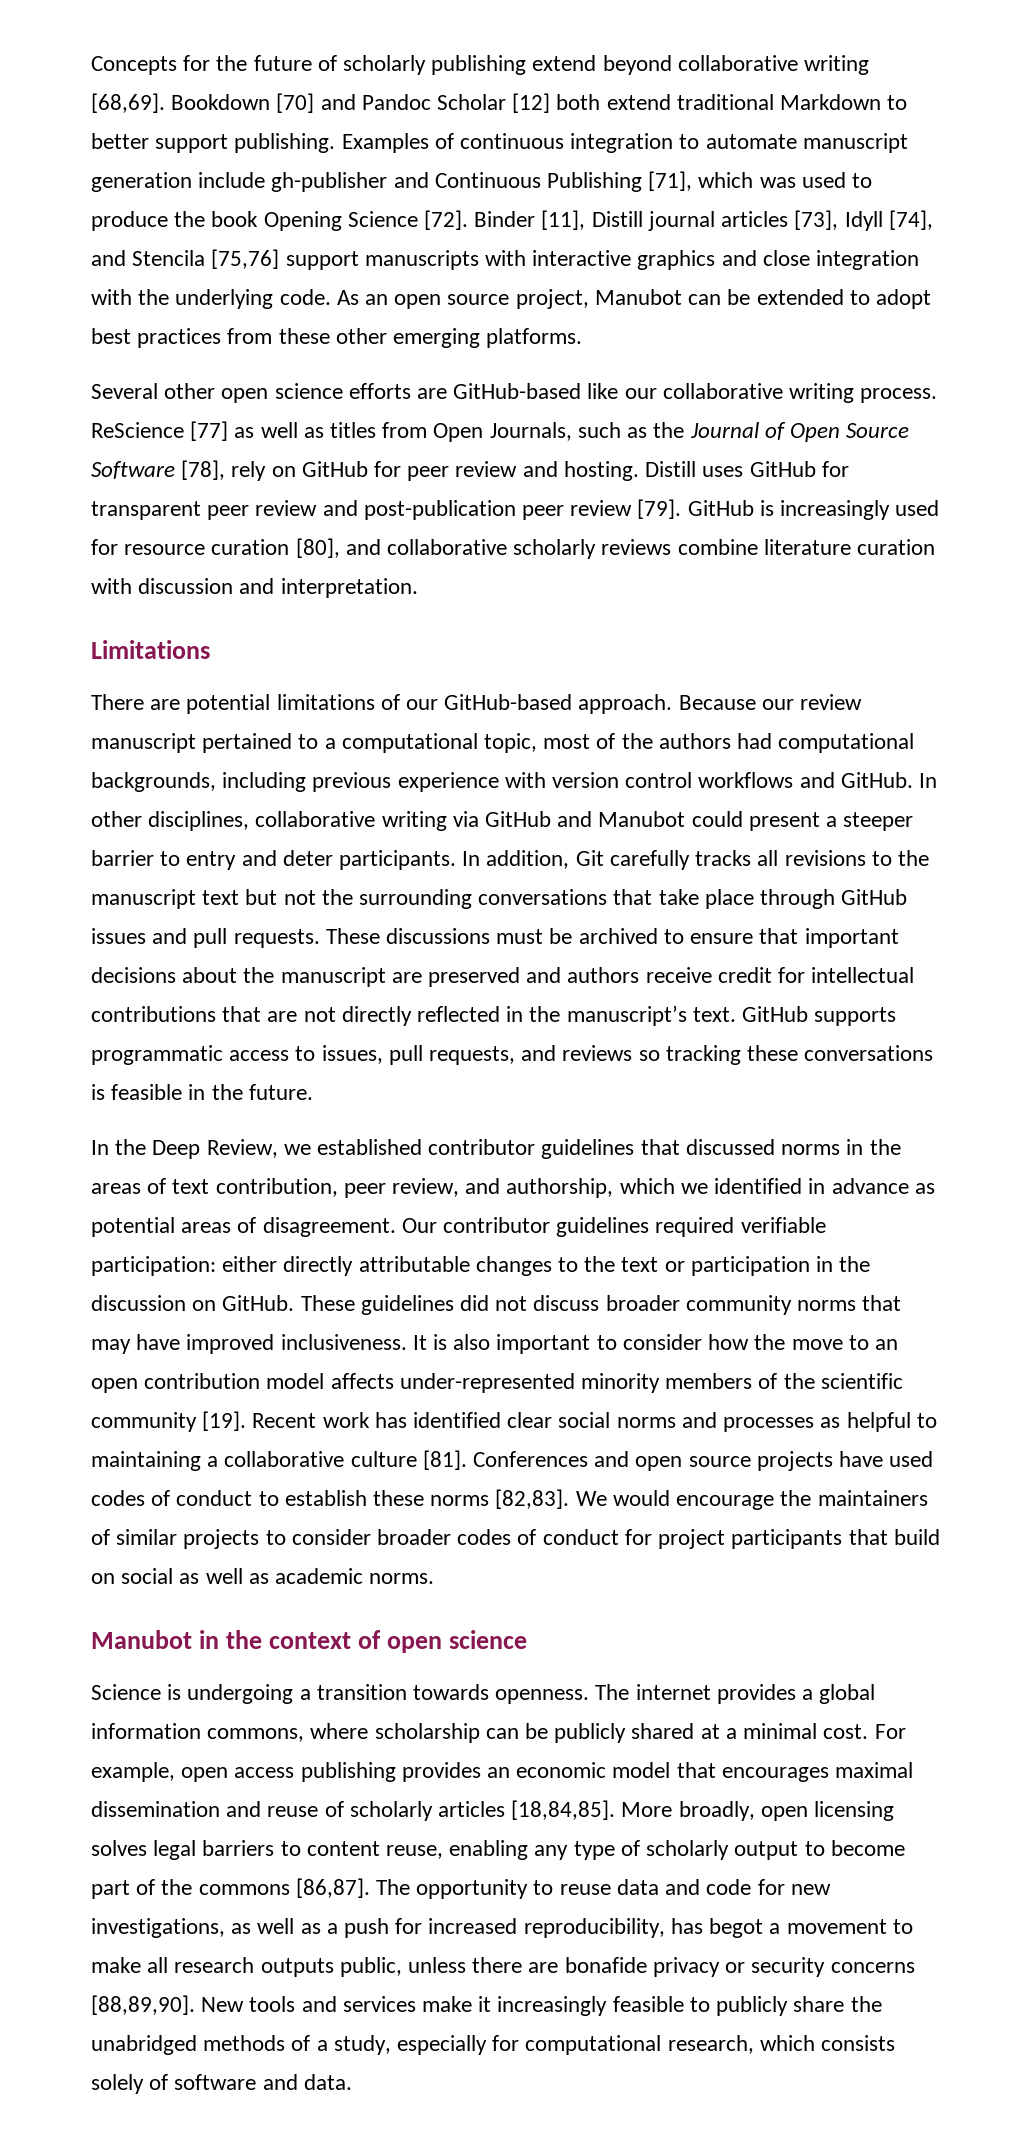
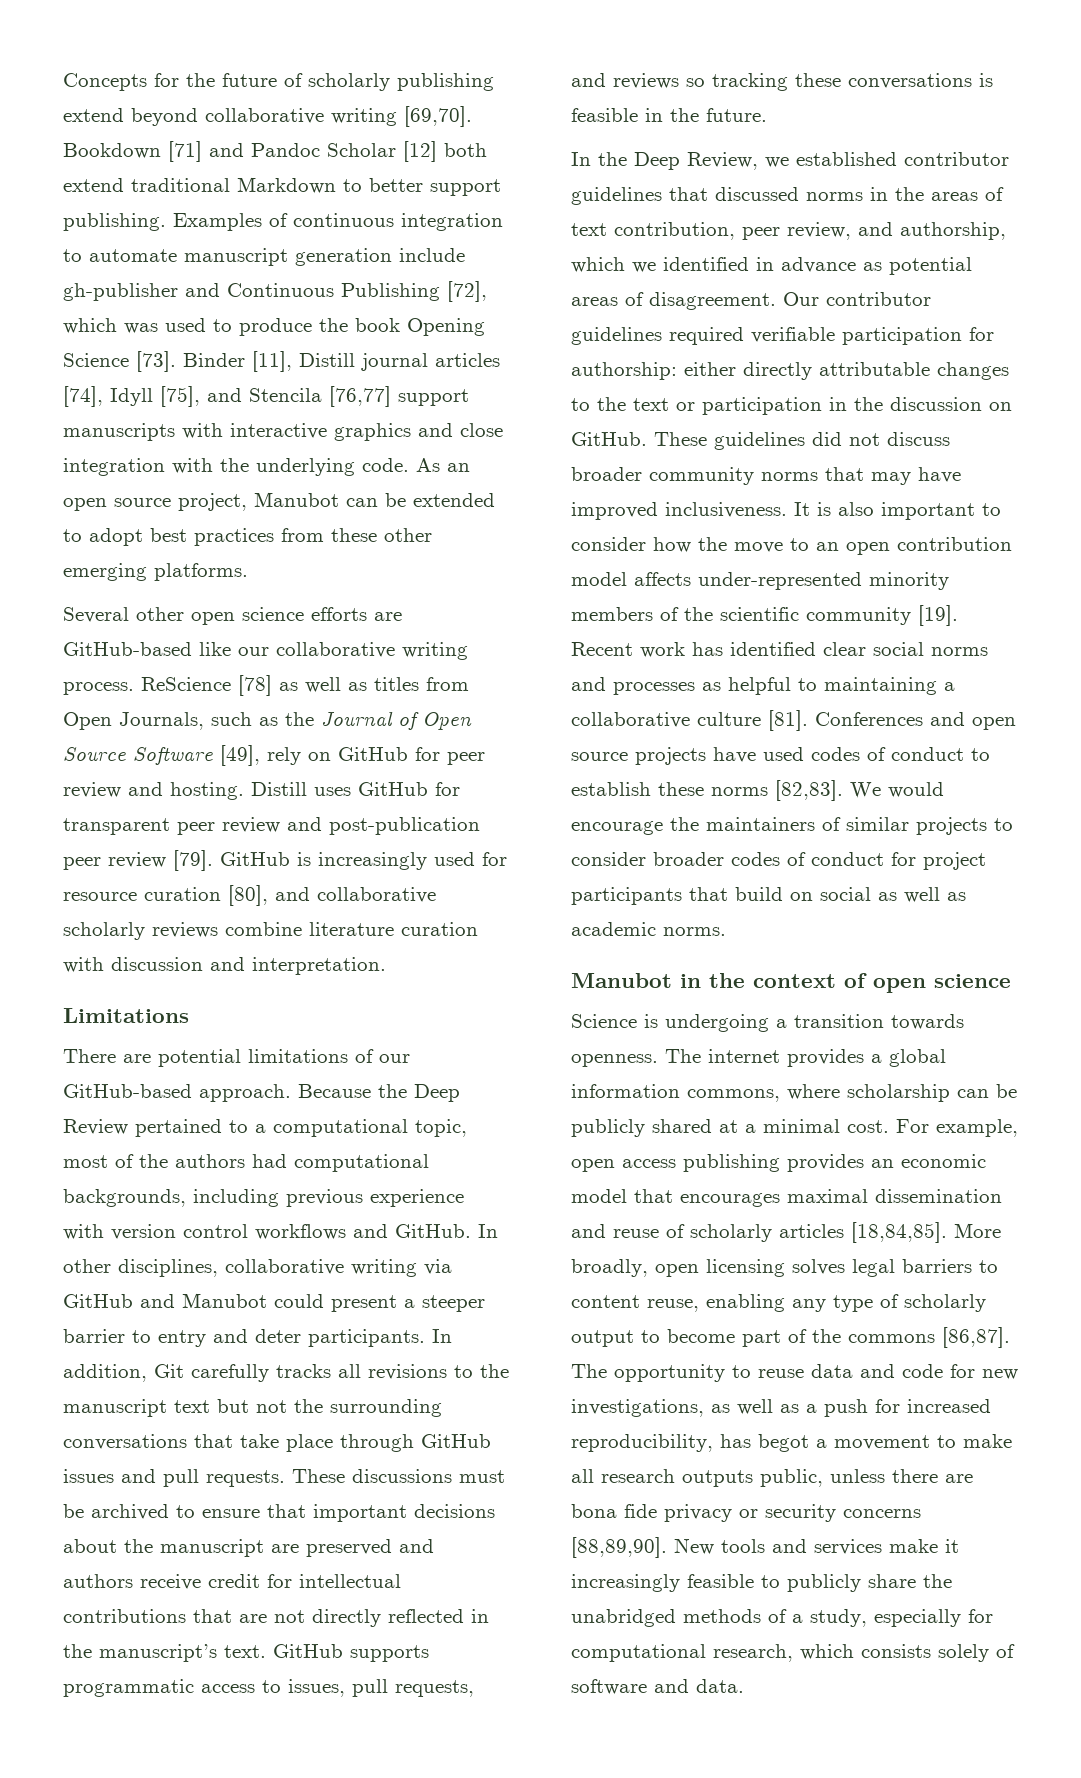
- Concepts for the future of scholarly publishing extend beyond collaborative writing [68,69]. Bookdown [70] and Pandoc Scholar [12] both extend traditional Markdown to better support publishing.
+ Concepts for the future of scholarly publishing extend beyond collaborative writing [69,70]. Bookdown [71] and Pandoc Scholar [12] both extend traditional Markdown to better support publishing.
- Examples of continuous integration to automate manuscript generation include gh-publisher and Continuous Publishing [71], which was used to produce the book Opening Science [72].
+ Examples of continuous integration to automate manuscript generation include gh-publisher and Continuous Publishing [72], which was used to produce the book Opening Science [73].
- Binder [11], Distill journal articles [73], Idyll [74], and Stencila [75,76] support manuscripts with interactive graphics and close integration with the underlying code.
+ Binder [11], Distill journal articles [74], Idyll [75], and Stencila [76,77] support manuscripts with interactive graphics and close integration with the underlying code.
- ReScience [77] as well as titles from Open Journals, such as the Journal of Open Source Software [78], rely on GitHub for peer review and hosting.
+ ReScience [78] as well as titles from Open Journals, such as the Journal of Open Source Software [49], rely on GitHub for peer review and hosting.
- Because our review manuscript pertained to a computational topic, most of the authors had computational backgrounds, including previous experience with version control workflows and GitHub.
+ Because the Deep Review pertained to a computational topic, most of the authors had computational backgrounds, including previous experience with version control workflows and GitHub.
- Our contributor guidelines required verifiable participation: either directly attributable changes to the text or participation in the discussion on GitHub.
+ Our contributor guidelines required verifiable participation for authorship: either directly attributable changes to the text or participation in the discussion on GitHub.
- The opportunity to reuse data and code for new investigations, as well as a push for increased reproducibility, has begot a movement to make all research outputs public, unless there are bonafide privacy or security concerns [88,89,90].
+ The opportunity to reuse data and code for new investigations, as well as a push for increased reproducibility, has begot a movement to make all research outputs public, unless there are bona fide privacy or security concerns [88,89,90].

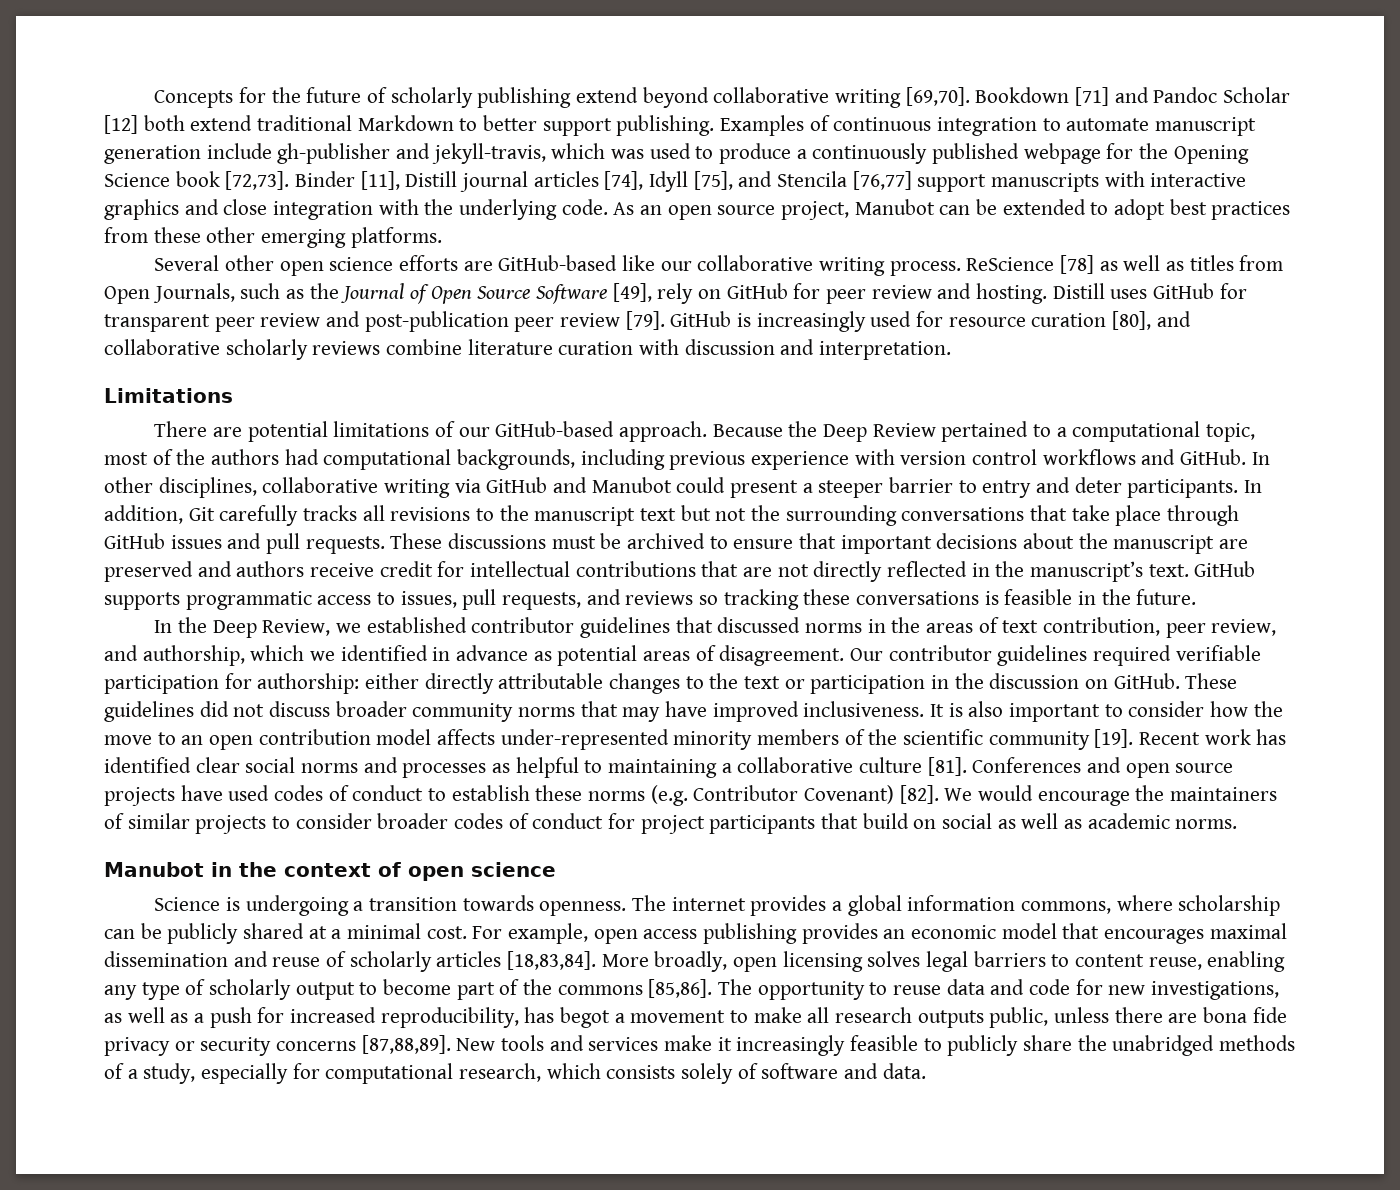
- Examples of continuous integration to automate manuscript generation include gh-publisher and Continuous Publishing [72], which was used to produce the book Opening Science [73].
+ Examples of continuous integration to automate manuscript generation include gh-publisher and jekyll-travis, which was used to produce a continuously published webpage for the Opening Science book [72,73].
- Conferences and open source projects have used codes of conduct to establish these norms [82,83].
+ Conferences and open source projects have used codes of conduct to establish these norms (e.g. Contributor Covenant) [82].
- For example, open access publishing provides an economic model that encourages maximal dissemination and reuse of scholarly articles [18,84,85].
+ For example, open access publishing provides an economic model that encourages maximal dissemination and reuse of scholarly articles [18,83,84].
- More broadly, open licensing solves legal barriers to content reuse, enabling any type of scholarly output to become part of the commons [86,87].
+ More broadly, open licensing solves legal barriers to content reuse, enabling any type of scholarly output to become part of the commons [85,86].
- The opportunity to reuse data and code for new investigations, as well as a push for increased reproducibility, has begot a movement to make all research outputs public, unless there are bona fide privacy or security concerns [88,89,90].
+ The opportunity to reuse data and code for new investigations, as well as a push for increased reproducibility, has begot a movement to make all research outputs public, unless there are bona fide privacy or security concerns [87,88,89].

